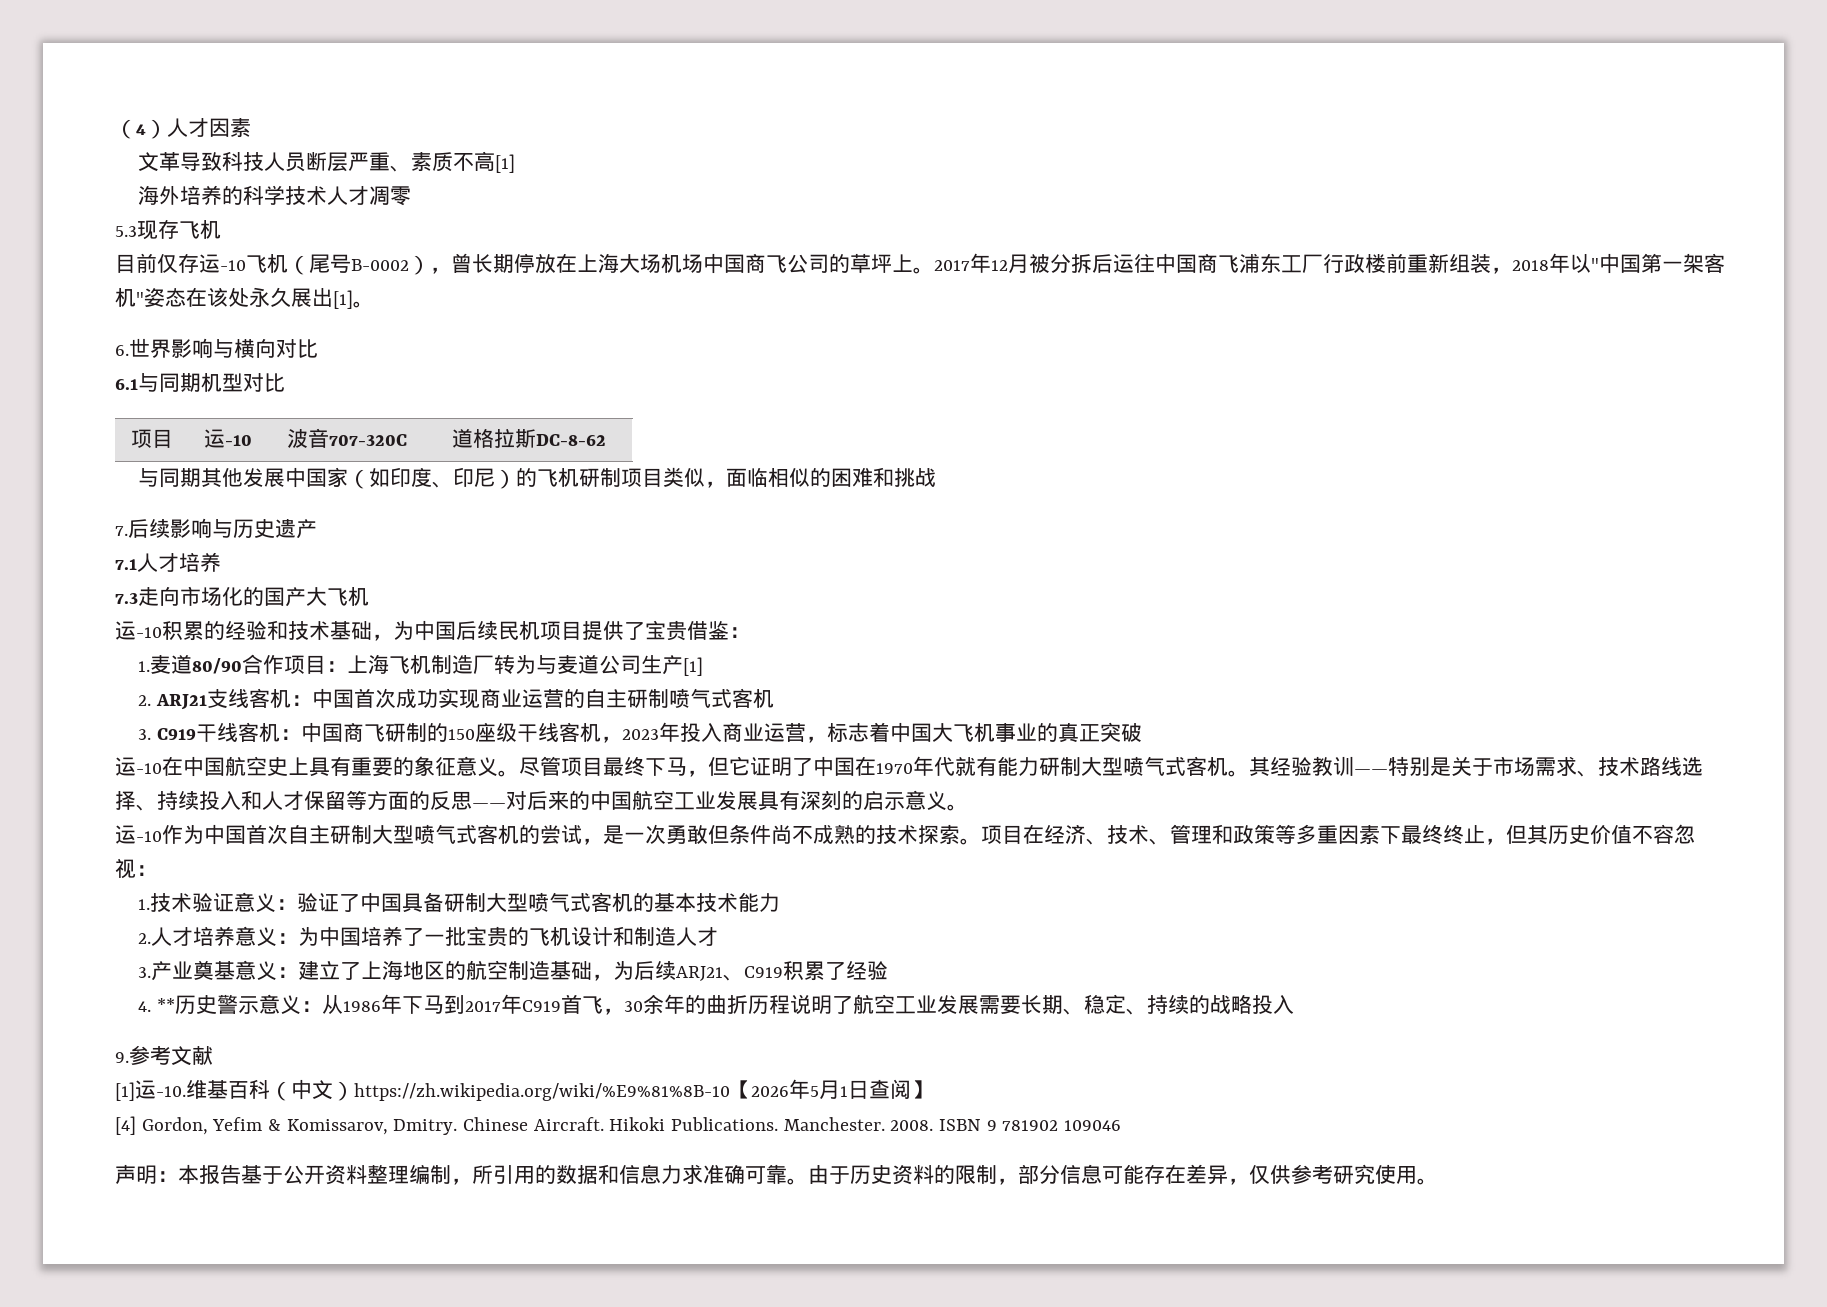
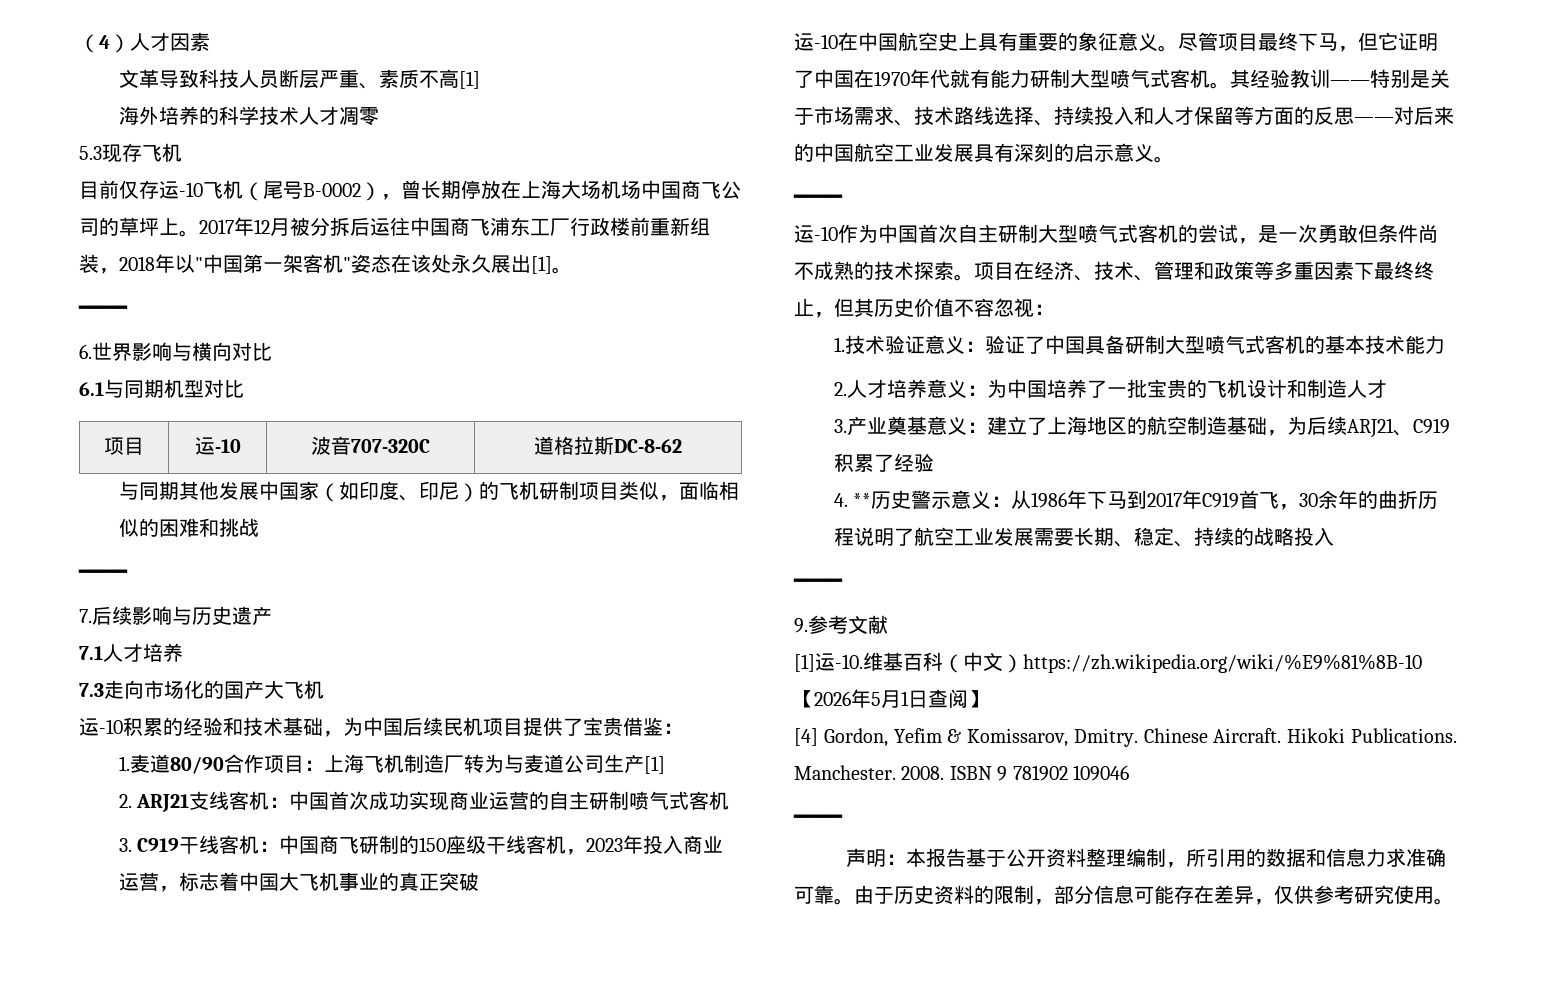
  2017年12月被分拆后运往中国商飞浦东工厂行政楼前重新组装，2018年以"中国第一架客机"姿态在该处永久展出[1]。
+ ━━━━
  与同期其他发展中国家（如印度、印尼）的飞机研制项目类似，面临相似的困难和挑战
+ ━━━━
  其经验教训——特别是关于市场需求、技术路线选择、持续投入和人才保留等方面的反思——对后来的中国航空工业发展具有深刻的启示意义。
+ ━━━━
  4. **历史警示意义：从1986年下马到2017年C919首飞，30余年的曲折历程说明了航空工业发展需要长期、稳定、持续的战略投入
+ ━━━━
  ISBN 9 781902 109046
+ ━━━━

